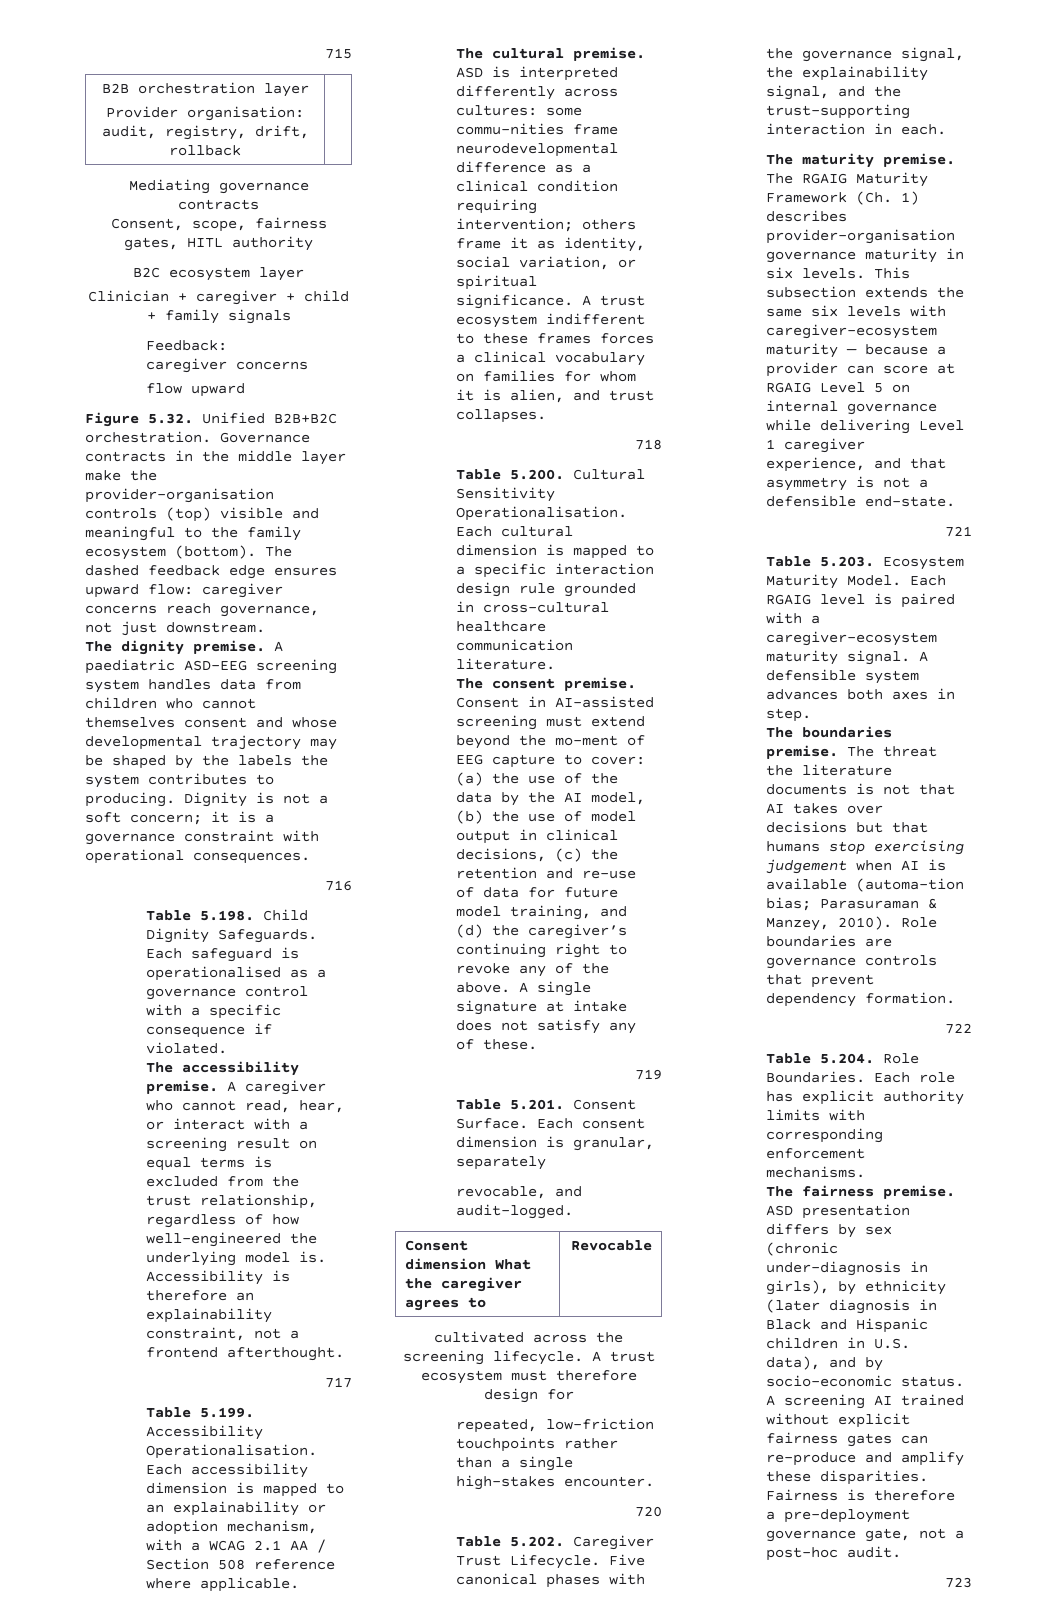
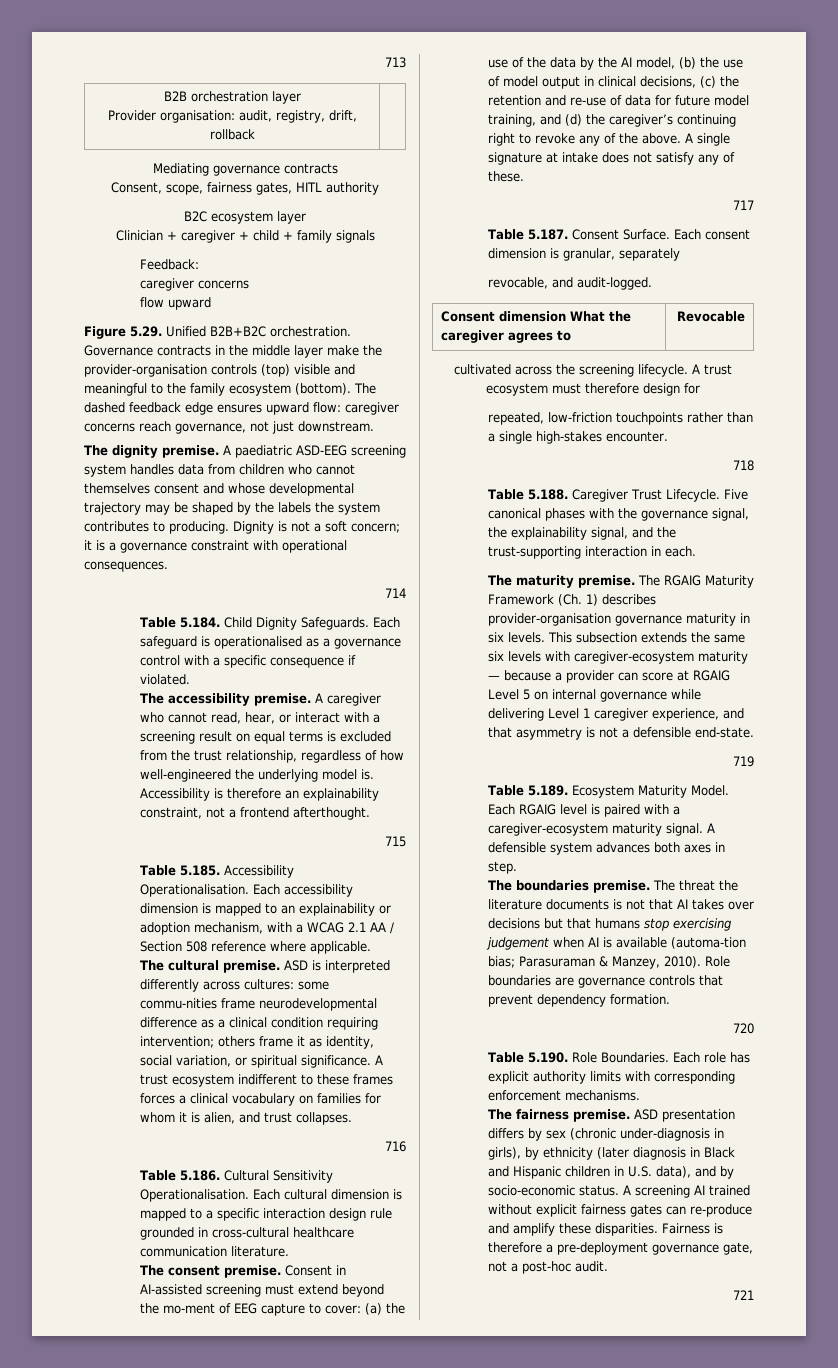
- 715
+ 713
- Figure 5.32. Unified B2B+B2C orchestration.
+ Figure 5.29. Unified B2B+B2C orchestration.
- 716
- Table 5.198. Child Dignity Safeguards.
+ 714
+ Table 5.184. Child Dignity Safeguards.
- 717
- Table 5.199. Accessibility Operationalisation.
+ 715
+ Table 5.185. Accessibility Operationalisation.
- 718
- Table 5.200. Cultural Sensitivity Operationalisation.
+ 716
+ Table 5.186. Cultural Sensitivity Operationalisation.
- 719
- Table 5.201. Consent Surface.
+ 717
+ Table 5.187. Consent Surface.
- 720
- Table 5.202. Caregiver Trust Lifecycle.
+ 718
+ Table 5.188. Caregiver Trust Lifecycle.
- 721
- Table 5.203. Ecosystem Maturity Model.
+ 719
+ Table 5.189. Ecosystem Maturity Model.
- 722
- Table 5.204. Role Boundaries.
+ 720
+ Table 5.190. Role Boundaries.
- 723
+ 721

